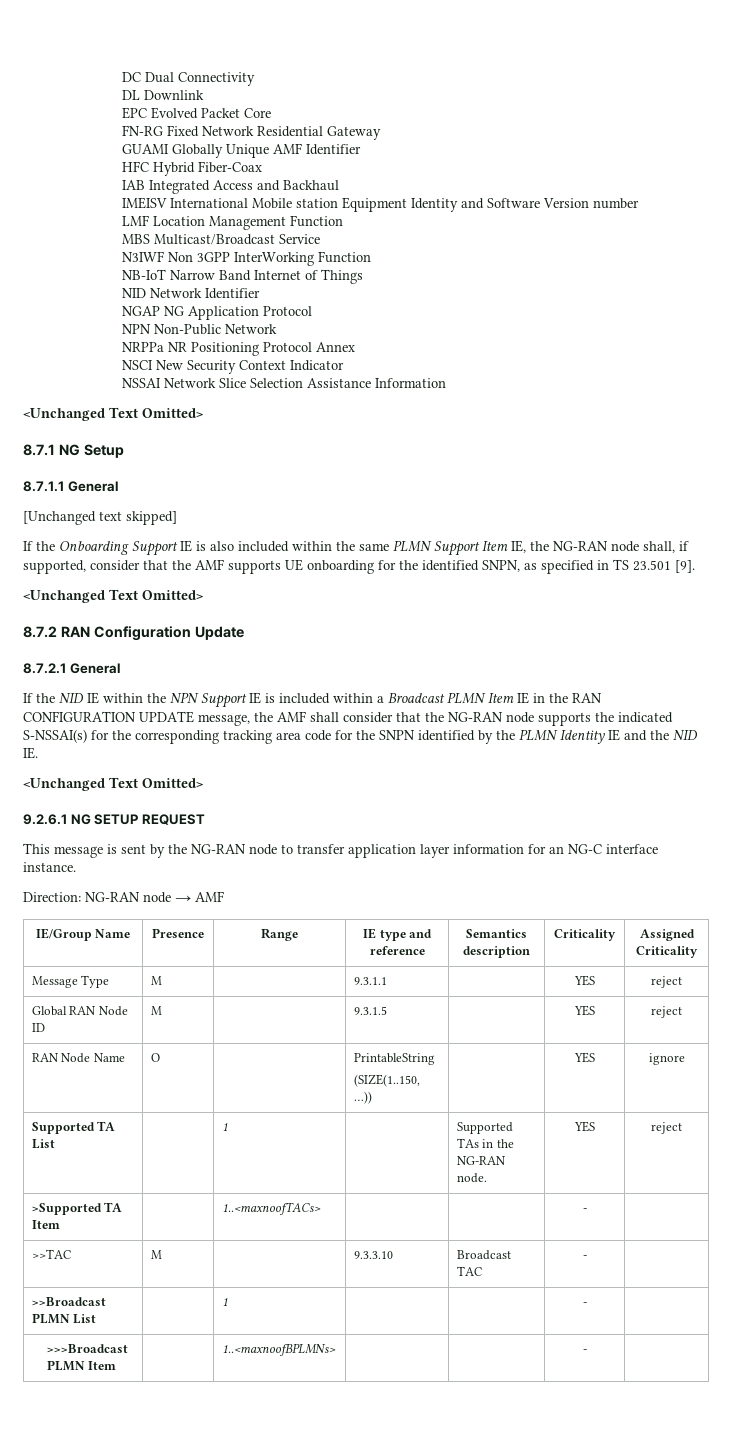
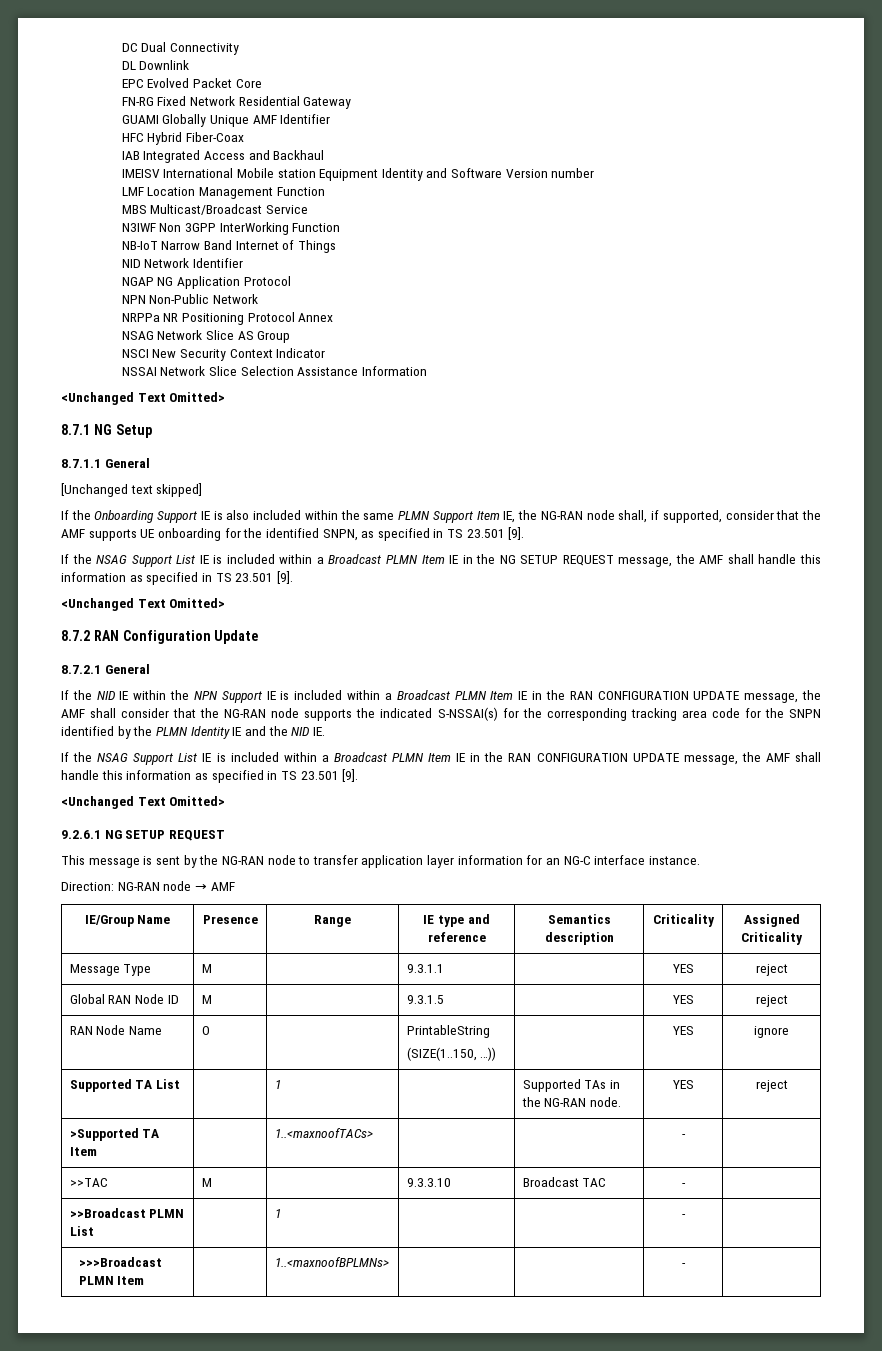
+ NSAG Network Slice AS Group
+ If the NSAG Support List IE is included within a Broadcast PLMN Item IE in the NG SETUP REQUEST message, the AMF shall handle this information as specified in TS 23.501 [9].
+ If the NSAG Support List IE is included within a Broadcast PLMN Item IE in the RAN CONFIGURATION UPDATE message, the AMF shall handle this information as specified in TS 23.501 [9].

